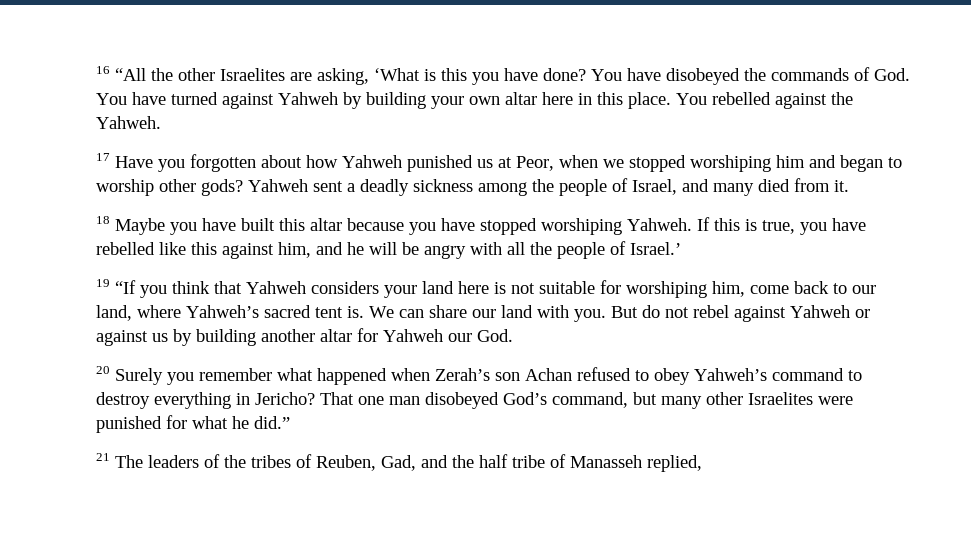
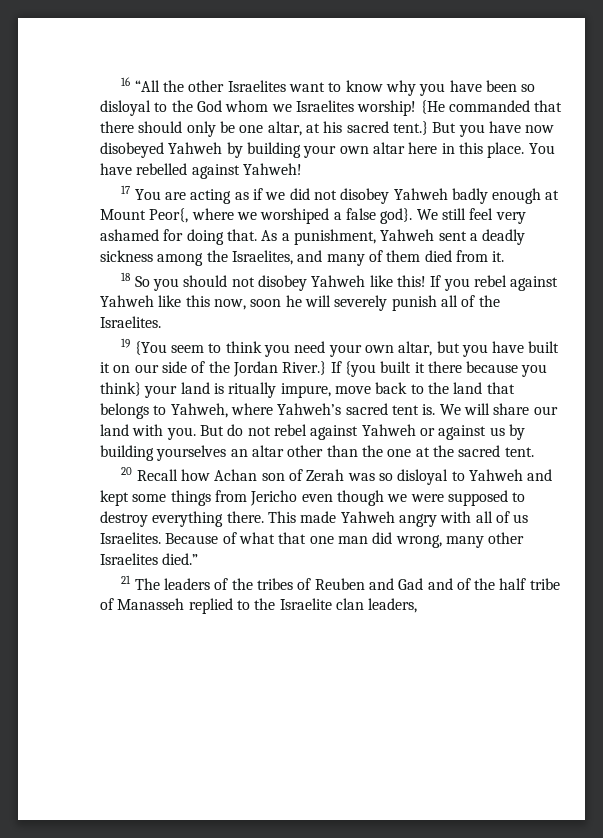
- 16 “All the other Israelites are asking, ‘What is this you have done? You have disobeyed the commands of God. You have turned against Yahweh by building your own altar here in this place.
+ 16 “All the other Israelites want to know why you have been so disloyal to the God whom we Israelites worship! {He commanded that there should only be one altar, at his sacred tent.} But you have now disobeyed Yahweh by building your own altar here in this place.
- You rebelled against the Yahweh.
+ You have rebelled against Yahweh!
- 17 Have you forgotten about how Yahweh punished us at Peor, when we stopped worshiping him and began to worship other gods? Yahweh sent a deadly sickness among the people of Israel, and many died from it.
+ 17 You are acting as if we did not disobey Yahweh badly enough at Mount Peor{, where we worshiped a false god}. We still feel very ashamed for doing that. As a punishment, Yahweh sent a deadly sickness among the Israelites, and many of them died from it.
- 18 Maybe you have built this altar because you have stopped worshiping Yahweh. If this is true, you have rebelled like this against him, and he will be angry with all the people of Israel.’
- 19 “If you think that Yahweh considers your land here is not suitable for worshiping him, come back to our land, where Yahweh’s sacred tent is.
+ 18 So you should not disobey Yahweh like this! If you rebel against Yahweh like this now, soon he will severely punish all of the Israelites.
+ 19 {You seem to think you need your own altar, but you have built it on our side of the Jordan River.} If {you built it there because you think} your land is ritually impure, move back to the land that belongs to Yahweh, where Yahweh’s sacred tent is.
- We can share our land with you.
+ We will share our land with you.
- But do not rebel against Yahweh or against us by building another altar for Yahweh our God.
- 20 Surely you remember what happened when Zerah’s son Achan refused to obey Yahweh’s command to destroy everything in Jericho? That one man disobeyed God’s command, but many other Israelites were punished for what he did.”
+ But do not rebel against Yahweh or against us by building yourselves an altar other than the one at the sacred tent.
+ 20 Recall how Achan son of Zerah was so disloyal to Yahweh and kept some things from Jericho even though we were supposed to destroy everything there. This made Yahweh angry with all of us Israelites. Because of what that one man did wrong, many other Israelites died.”
- 21 The leaders of the tribes of Reuben, Gad, and the half tribe of Manasseh replied,
+ 21 The leaders of the tribes of Reuben and Gad and of the half tribe of Manasseh replied to the Israelite clan leaders,

